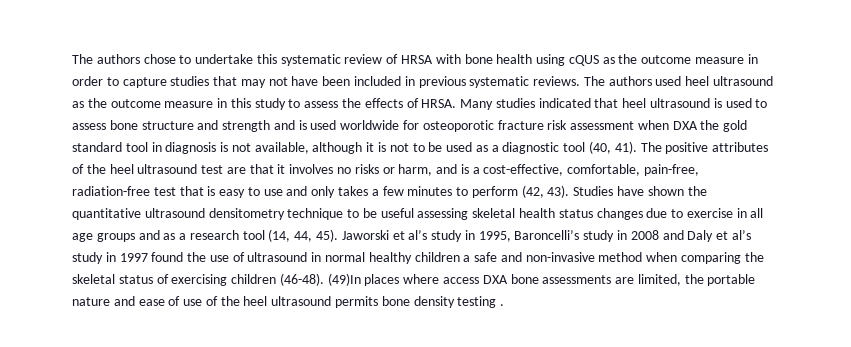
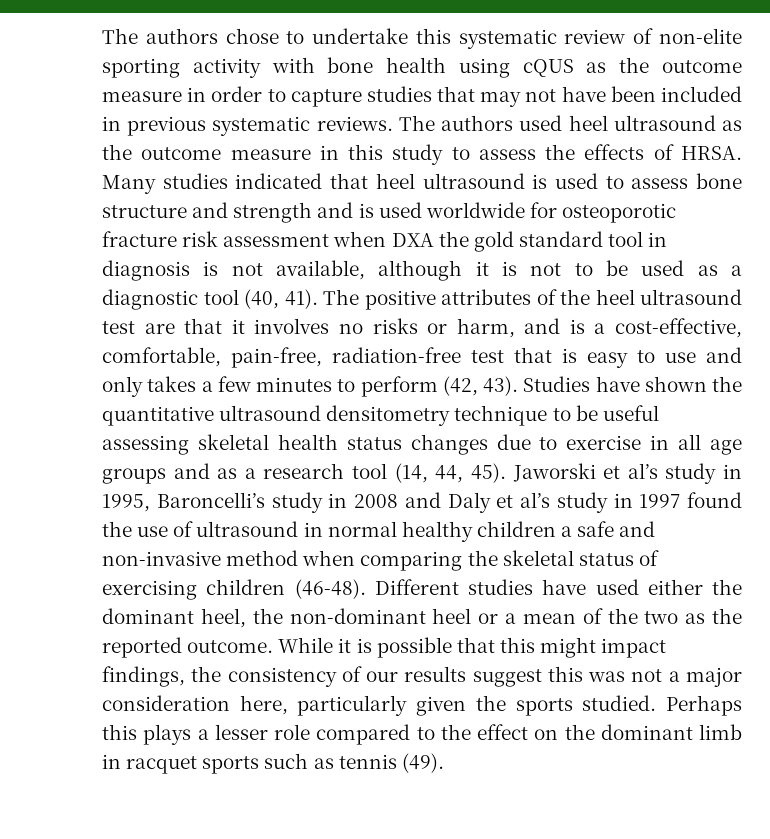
- The authors chose to undertake this systematic review of HRSA with bone health using cQUS as the outcome measure in order to capture studies that may not have been included in previous systematic reviews.
+ The authors chose to undertake this systematic review of non-elite sporting activity with bone health using cQUS as the outcome measure in order to capture studies that may not have been included in previous systematic reviews.
- (49)In places where access DXA bone assessments are limited, the portable nature and ease of use of the heel ultrasound permits bone density testing .
+ Different studies have used either the dominant heel, the non-dominant heel or a mean of the two as the reported outcome. While it is possible that this might impact findings, the consistency of our results suggest this was not a major consideration here, particularly given the sports studied. Perhaps this plays a lesser role compared to the effect on the dominant limb in racquet sports such as tennis (49).

